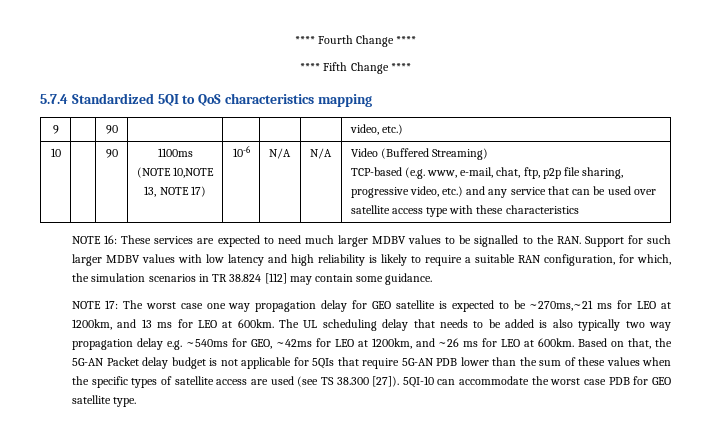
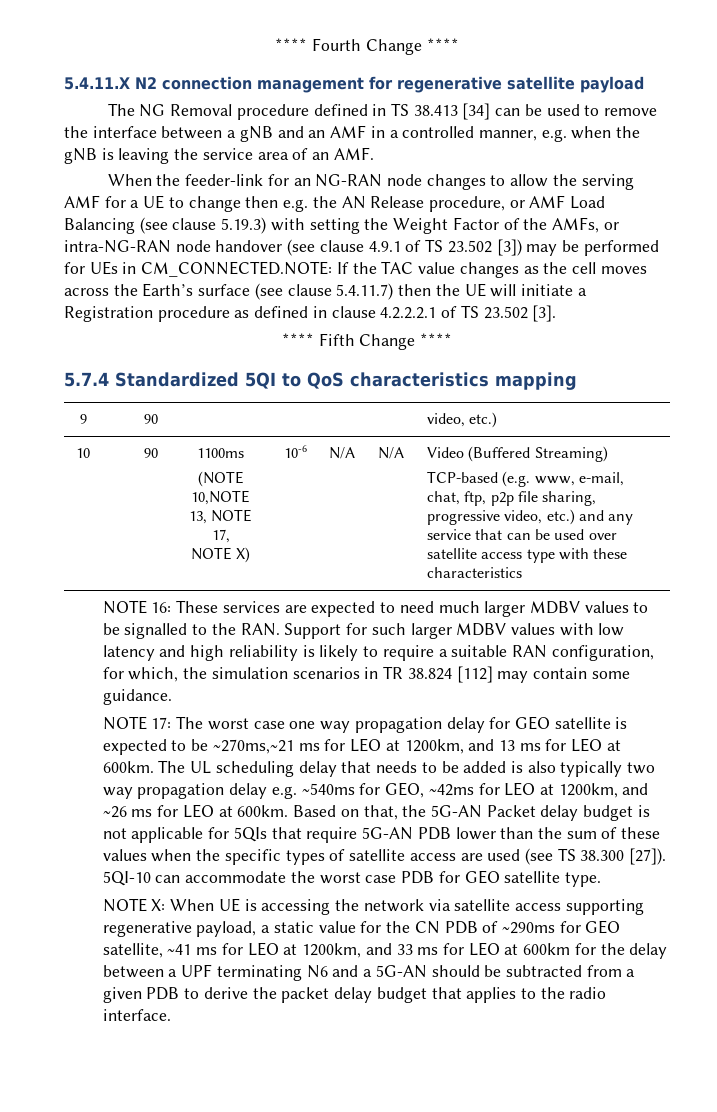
+ 5.4.11.X N2 connection management for regenerative satellite payload
+ The NG Removal procedure defined in TS 38.413 [34] can be used to remove the interface between a gNB and an AMF in a controlled manner, e.g. when the gNB is leaving the service area of an AMF.
+ When the feeder-link for an NG-RAN node changes to allow the serving AMF for a UE to change then e.g. the AN Release procedure, or AMF Load Balancing (see clause 5.19.3) with setting the Weight Factor of the AMFs, or intra-NG-RAN node handover (see clause 4.9.1 of TS 23.502 [3]) may be performed for UEs in CM_CONNECTED.NOTE: If the TAC value changes as the cell moves across the Earth’s surface (see clause 5.4.11.7) then the UE will initiate a Registration procedure as defined in clause 4.2.2.2.1 of TS 23.502 [3].
- (NOTE 10,NOTE 13, NOTE 17)
+ (NOTE 10,NOTE 13, NOTE 17,
+ NOTE X)
+ NOTE X: When UE is accessing the network via satellite access supporting regenerative payload, a static value for the CN PDB of ~290ms for GEO satellite, ~41 ms for LEO at 1200km, and 33 ms for LEO at 600km for the delay between a UPF terminating N6 and a 5G-AN should be subtracted from a given PDB to derive the packet delay budget that applies to the radio interface.

